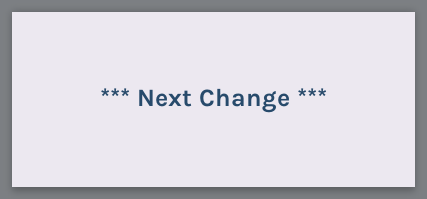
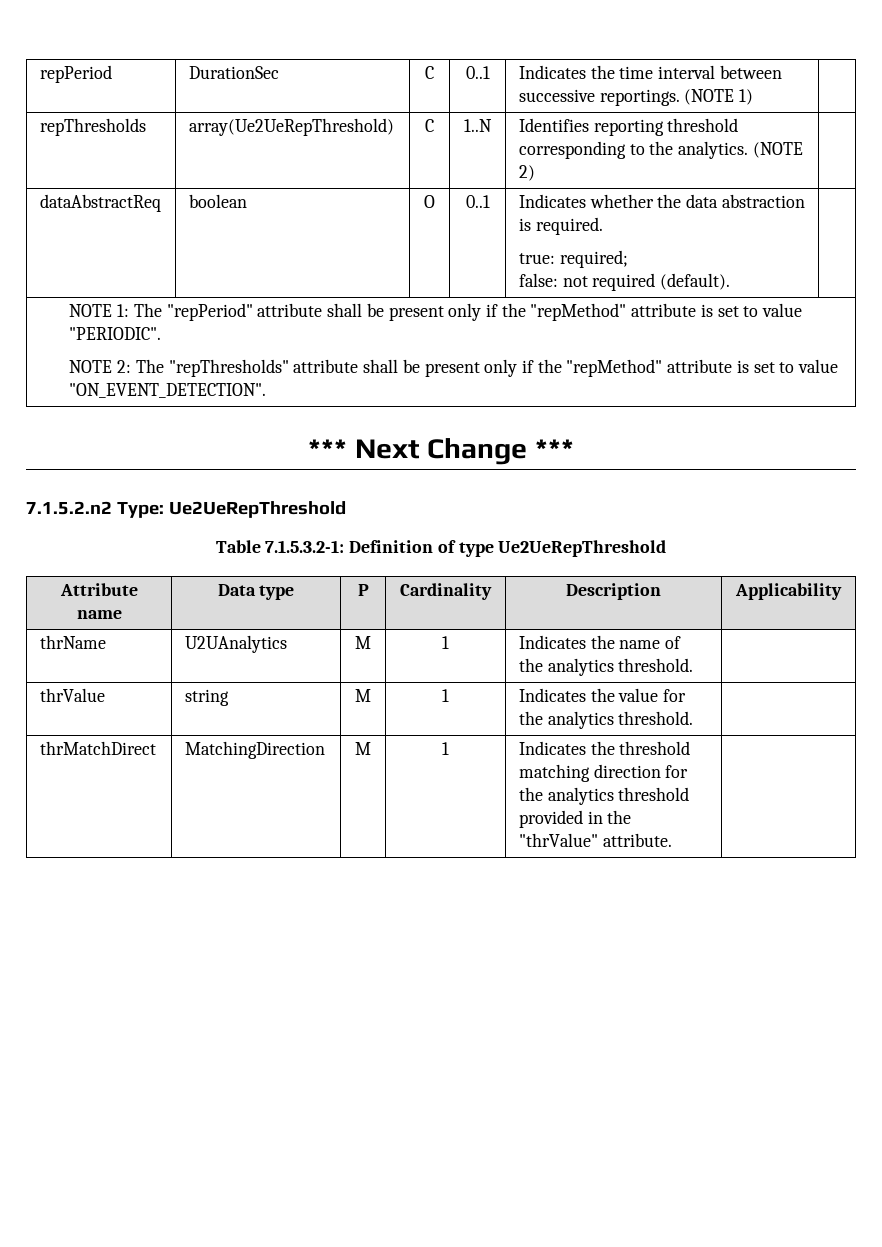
+ repPeriod | DurationSec | C | 0..1 | Indicates the time interval between successive reportings. (NOTE 1) |
+ repThresholds | array(Ue2UeRepThreshold) | C | 1..N | Identifies reporting threshold corresponding to the analytics. (NOTE 2) |
+ dataAbstractReq | boolean | O | 0..1 | Indicates whether the data abstraction is required.
+ true: required;
+ false: not required (default). |
+ NOTE 1: The "repPeriod" attribute shall be present only if the "repMethod" attribute is set to value "PERIODIC".
+ NOTE 2: The "repThresholds" attribute shall be present only if the "repMethod" attribute is set to value "ON_EVENT_DETECTION".
  *** Next Change ***
+ 7.1.5.2.n2 Type: Ue2UeRepThreshold
+ Table 7.1.5.3.2-1: Definition of type Ue2UeRepThreshold
+ Attribute name | Data type | P | Cardinality | Description | Applicability
+ thrName | U2UAnalytics | M | 1 | Indicates the name of the analytics threshold. |
+ thrValue | string | M | 1 | Indicates the value for the analytics threshold. |
+ thrMatchDirect | MatchingDirection | M | 1 | Indicates the threshold matching direction for the analytics threshold provided in the "thrValue" attribute. |

